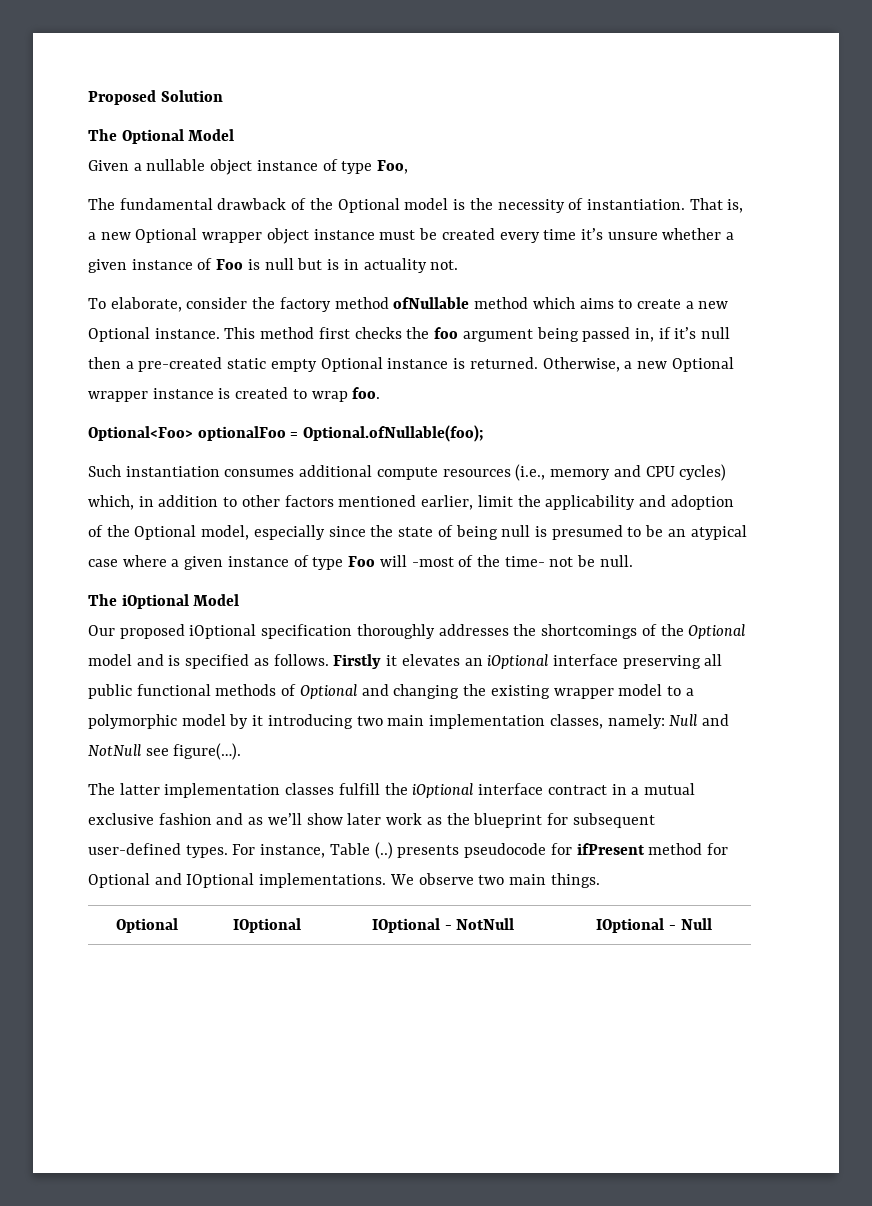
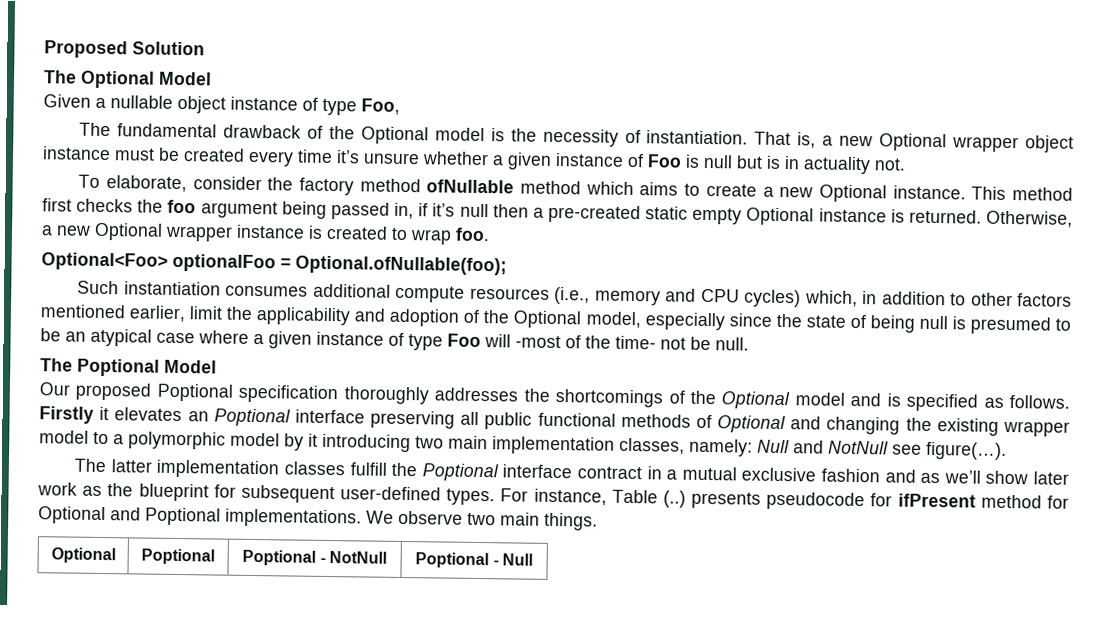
- The iOptional Model
+ The Poptional Model
- Our proposed iOptional specification thoroughly addresses the shortcomings of the Optional model and is specified as follows.
+ Our proposed Poptional specification thoroughly addresses the shortcomings of the Optional model and is specified as follows.
- Firstly it elevates an iOptional interface preserving all public functional methods of Optional and changing the existing wrapper model to a polymorphic model by it introducing two main implementation classes, namely: Null and NotNull see figure(…).
+ Firstly it elevates an Poptional interface preserving all public functional methods of Optional and changing the existing wrapper model to a polymorphic model by it introducing two main implementation classes, namely: Null and NotNull see figure(…).
- The latter implementation classes fulfill the iOptional interface contract in a mutual exclusive fashion and as we’ll show later work as the blueprint for subsequent user-defined types.
+ The latter implementation classes fulfill the Poptional interface contract in a mutual exclusive fashion and as we’ll show later work as the blueprint for subsequent user-defined types.
- For instance, Table (..) presents pseudocode for ifPresent method for Optional and IOptional implementations.
+ For instance, Table (..) presents pseudocode for ifPresent method for Optional and Poptional implementations.
- Optional | IOptional | IOptional - NotNull | IOptional - Null
+ Optional | Poptional | Poptional - NotNull | Poptional - Null

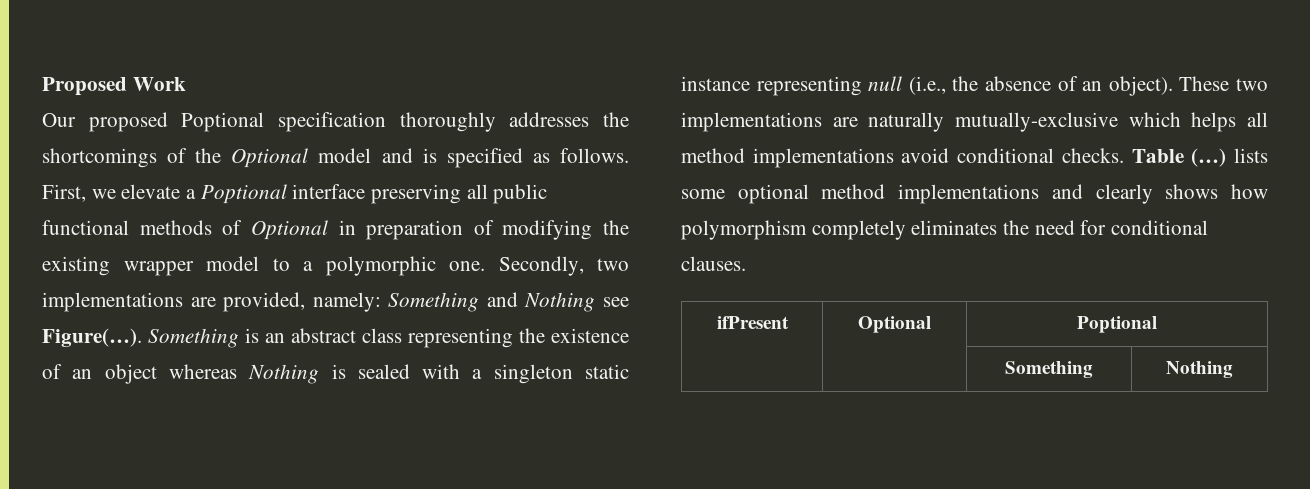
- Proposed Solution
- The Optional Model
- Given a nullable object instance of type Foo,
- The fundamental drawback of the Optional model is the necessity of instantiation. That is, a new Optional wrapper object instance must be created every time it’s unsure whether a given instance of Foo is null but is in actuality not.
- To elaborate, consider the factory method ofNullable method which aims to create a new Optional instance. This method first checks the foo argument being passed in, if it’s null then a pre-created static empty Optional instance is returned. Otherwise, a new Optional wrapper instance is created to wrap foo.
- Optional<Foo> optionalFoo = Optional.ofNullable(foo);
- Such instantiation consumes additional compute resources (i.e., memory and CPU cycles) which, in addition to other factors mentioned earlier, limit the applicability and adoption of the Optional model, especially since the state of being null is presumed to be an atypical case where a given instance of type Foo will -most of the time- not be null.
- The Poptional Model
+ Proposed Work
- Firstly it elevates an Poptional interface preserving all public functional methods of Optional and changing the existing wrapper model to a polymorphic model by it introducing two main implementation classes, namely: Null and NotNull see figure(…).
- The latter implementation classes fulfill the Poptional interface contract in a mutual exclusive fashion and as we’ll show later work as the blueprint for subsequent user-defined types. For instance, Table (..) presents pseudocode for ifPresent method for Optional and Poptional implementations. We observe two main things.
- Optional | Poptional | Poptional - NotNull | Poptional - Null
+ First, we elevate a Poptional interface preserving all public functional methods of Optional in preparation of modifying the existing wrapper model to a polymorphic one. Secondly, two implementations are provided, namely: Something and Nothing see Figure(…). Something is an abstract class representing the existence of an object whereas Nothing is sealed with a singleton static instance representing null (i.e., the absence of an object). These two implementations are naturally mutually-exclusive which helps all method implementations avoid conditional checks. Table (…) lists some optional method implementations and clearly shows how polymorphism completely eliminates the need for conditional clauses.
+ ifPresent | Optional | Poptional
+ | | Something | Nothing

